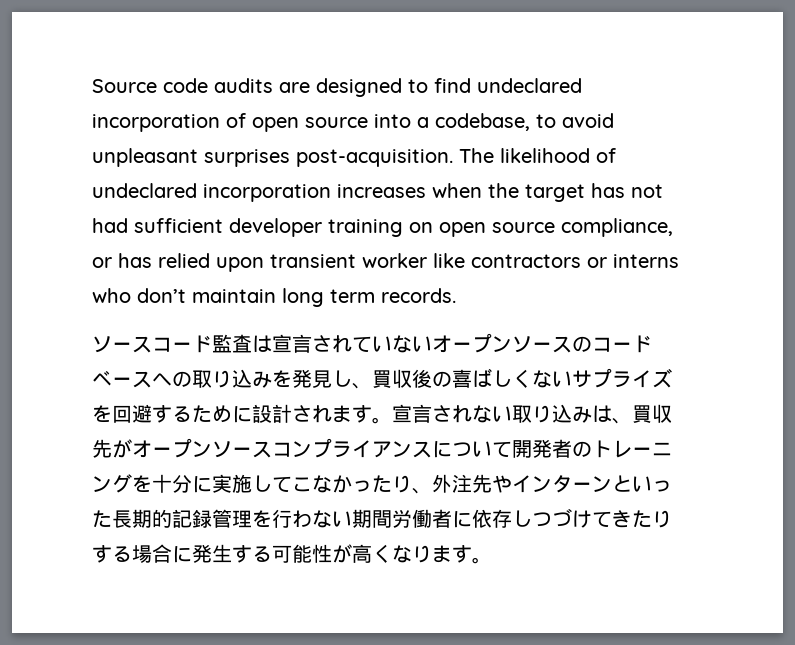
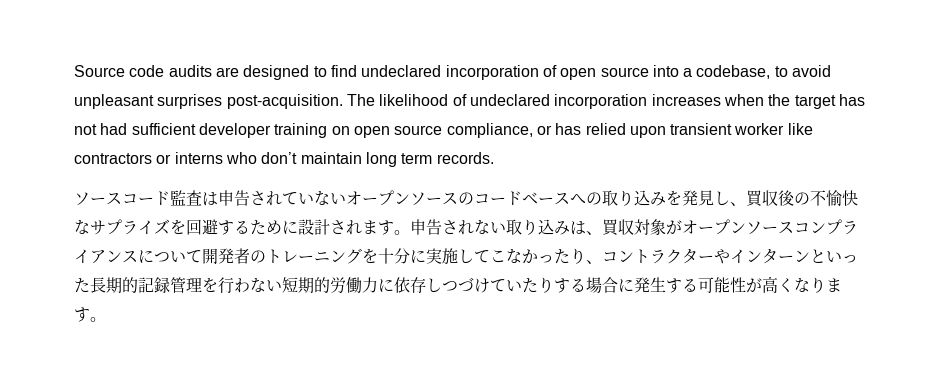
- ソースコード監査は宣言されていないオープンソースのコードベースへの取り込みを発見し、買収後の喜ばしくないサプライズを回避するために設計されます。
+ ソースコード監査は申告されていないオープンソースのコードベースへの取り込みを発見し、買収後の不愉快なサプライズを回避するために設計されます。
- 宣言されない取り込みは、買収先がオープンソースコンプライアンスについて開発者のトレーニングを十分に実施してこなかったり、外注先やインターンといった長期的記録管理を行わない期間労働者に依存しつづけてきたりする場合に発生する可能性が高くなります。
+ 申告されない取り込みは、買収対象がオープンソースコンプライアンスについて開発者のトレーニングを十分に実施してこなかったり、コントラクターやインターンといった長期的記録管理を行わない短期的労働力に依存しつづけていたりする場合に発生する可能性が高くなります。

